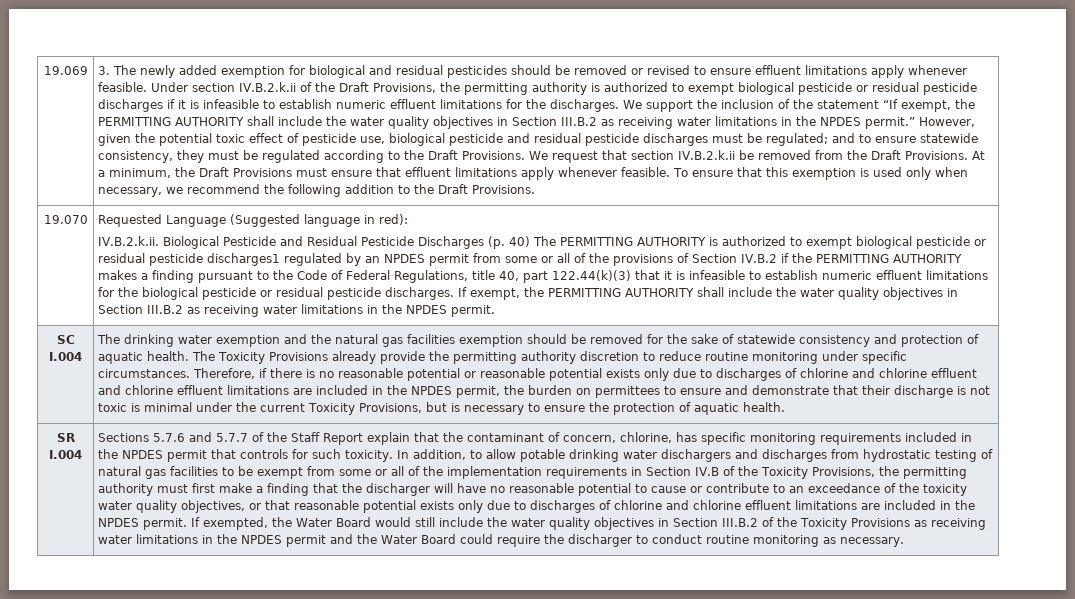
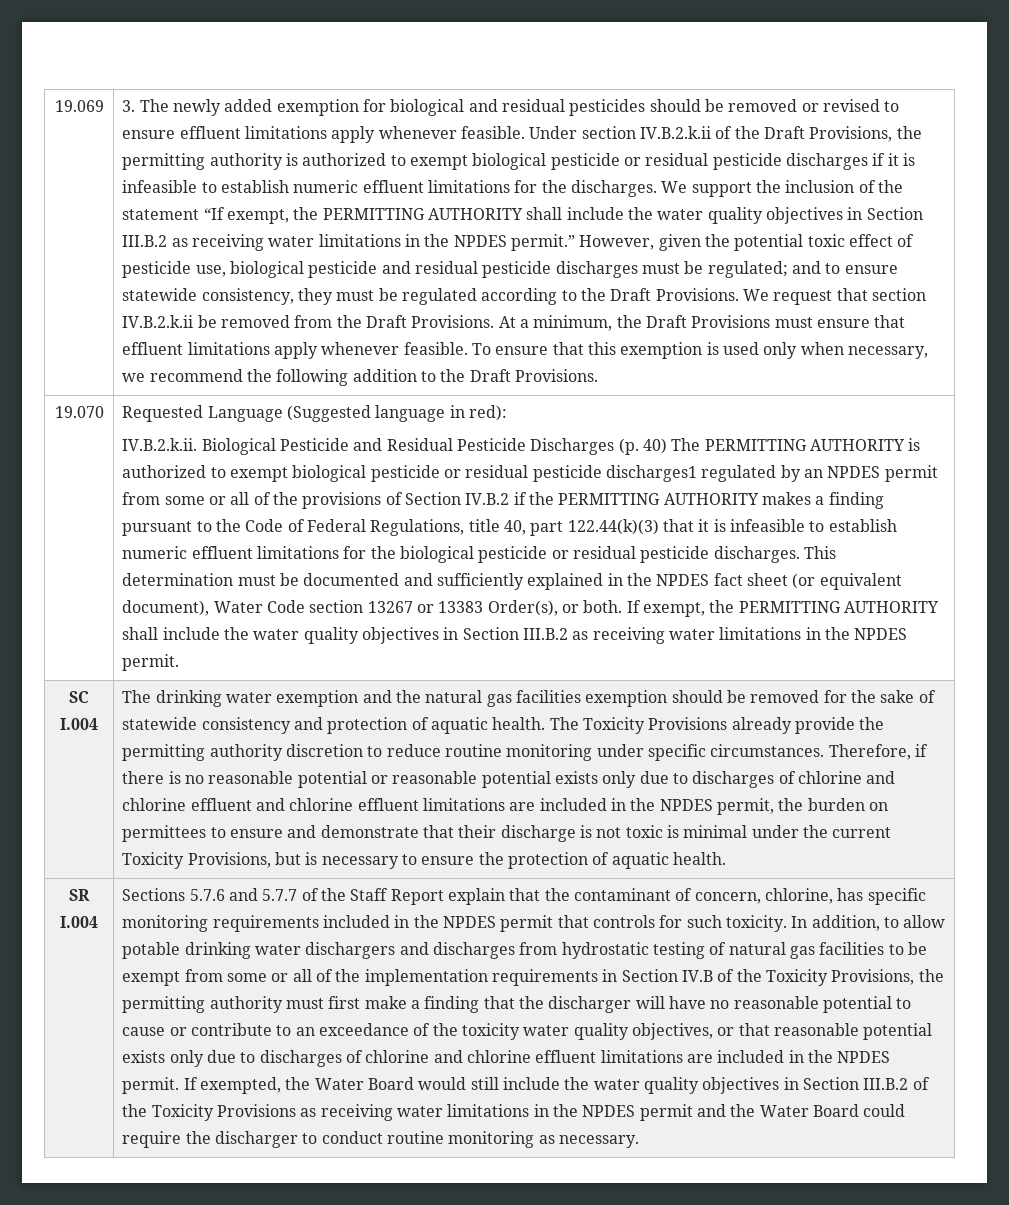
+ This determination must be documented and sufficiently explained in the NPDES fact sheet (or equivalent document), Water Code section 13267 or 13383 Order(s), or both.

